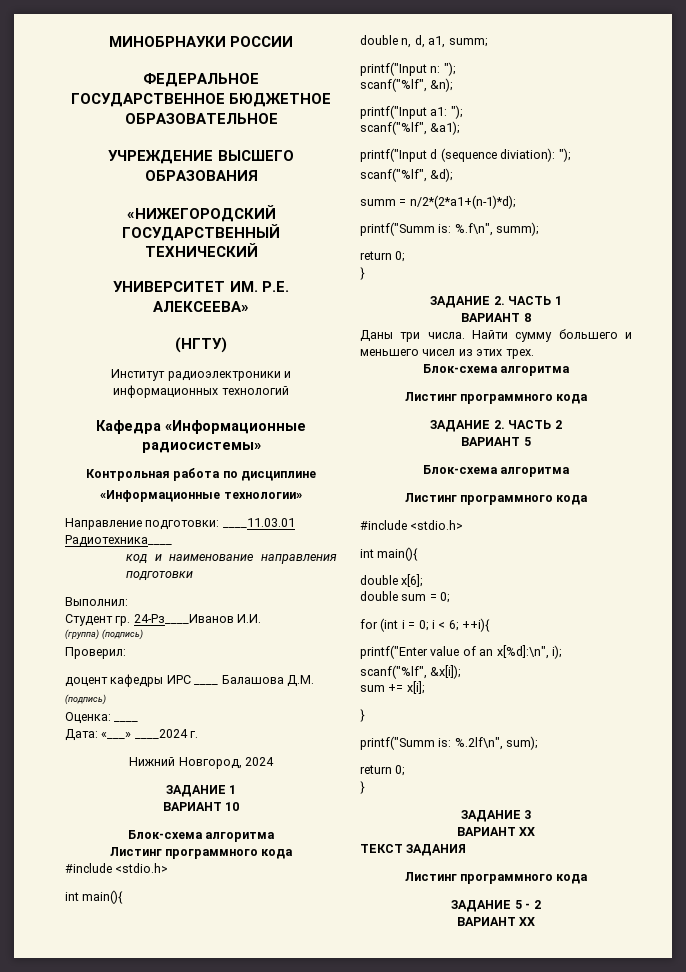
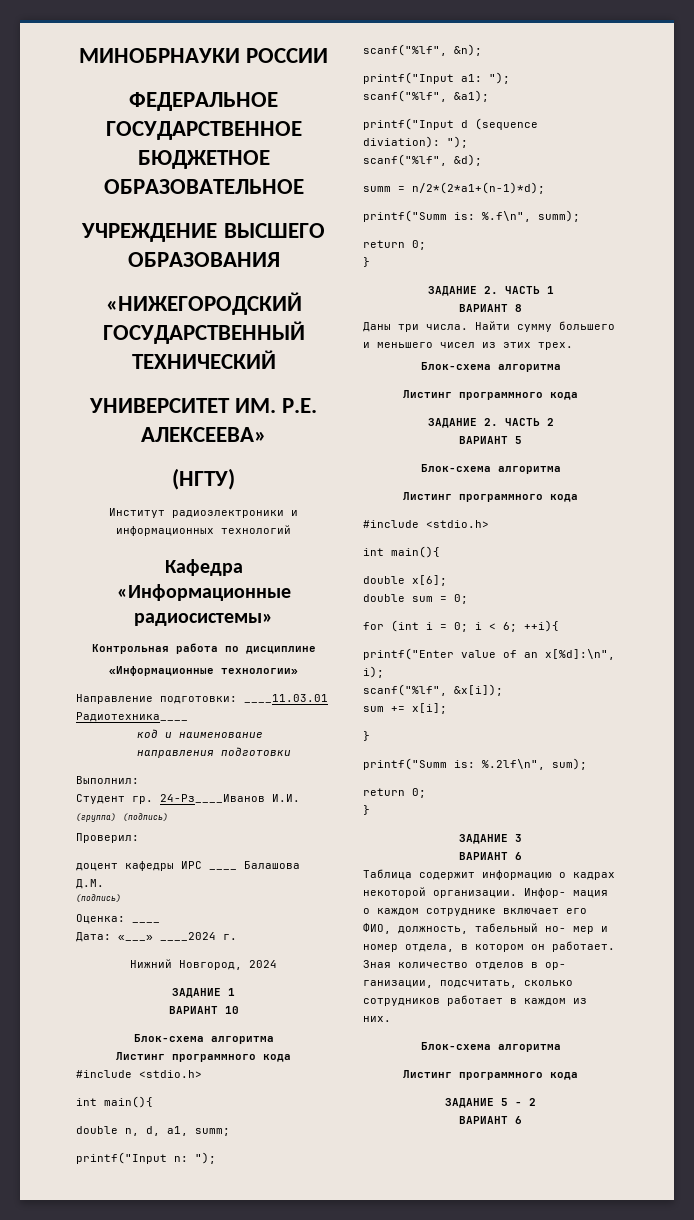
  ЗАДАНИЕ 3
- ВАРИАНТ ХХ
- ТЕКСТ ЗАДАНИЯ
+ ВАРИАНТ 6
+ Таблица содержит информацию о кадрах некоторой организации. Инфор- мация о каждом сотруднике включает его ФИО, должность, табельный но- мер и номер отдела, в котором он работает. Зная количество отделов в ор- ганизации, подсчитать, сколько сотрудников работает в каждом из них.
+ Блок-схема алгоритма
  ЗАДАНИЕ 5 - 2
- ВАРИАНТ ХХ
+ ВАРИАНТ 6

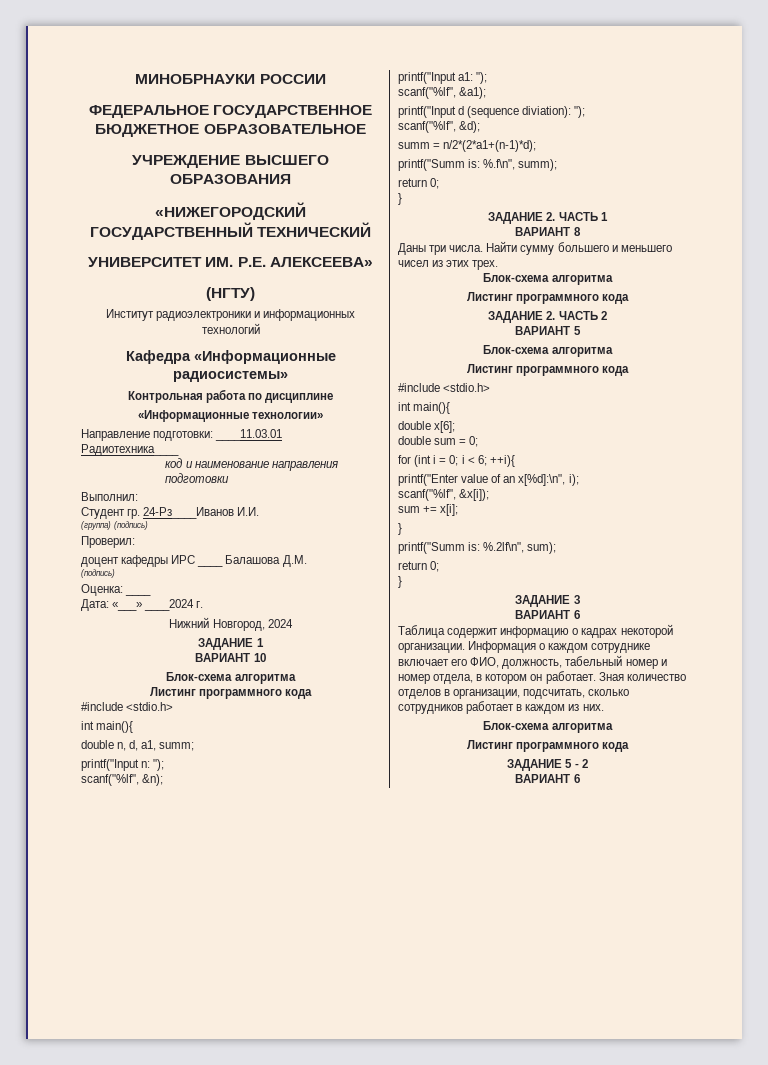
- Инфор- мация о каждом сотруднике включает его ФИО, должность, табельный но- мер и номер отдела, в котором он работает.
+ Информация о каждом сотруднике включает его ФИО, должность, табельный номер и номер отдела, в котором он работает.
- Зная количество отделов в ор- ганизации, подсчитать, сколько сотрудников работает в каждом из них.
+ Зная количество отделов в организации, подсчитать, сколько сотрудников работает в каждом из них.

